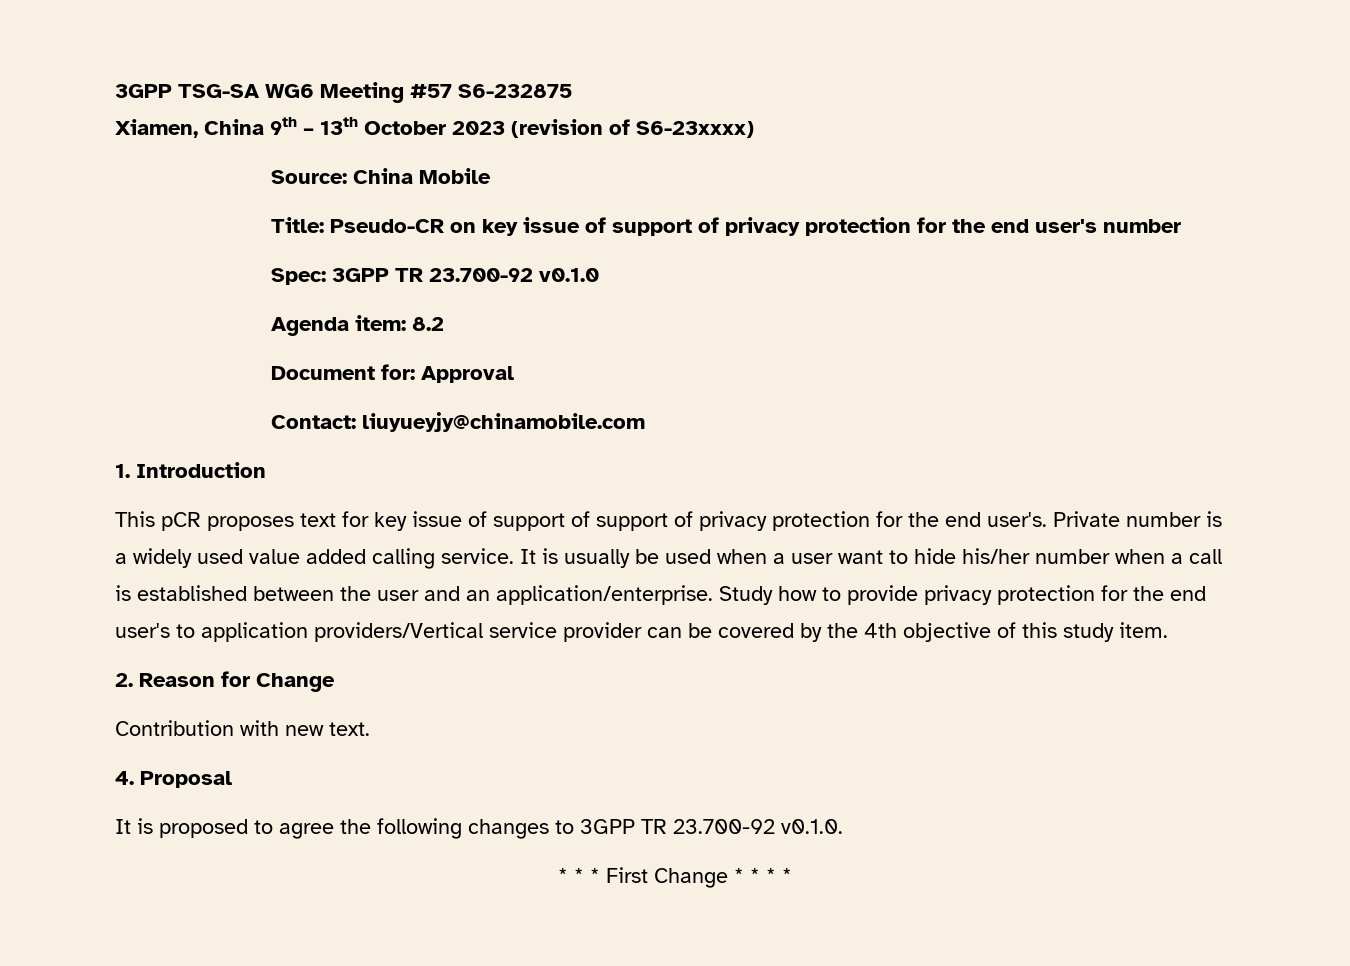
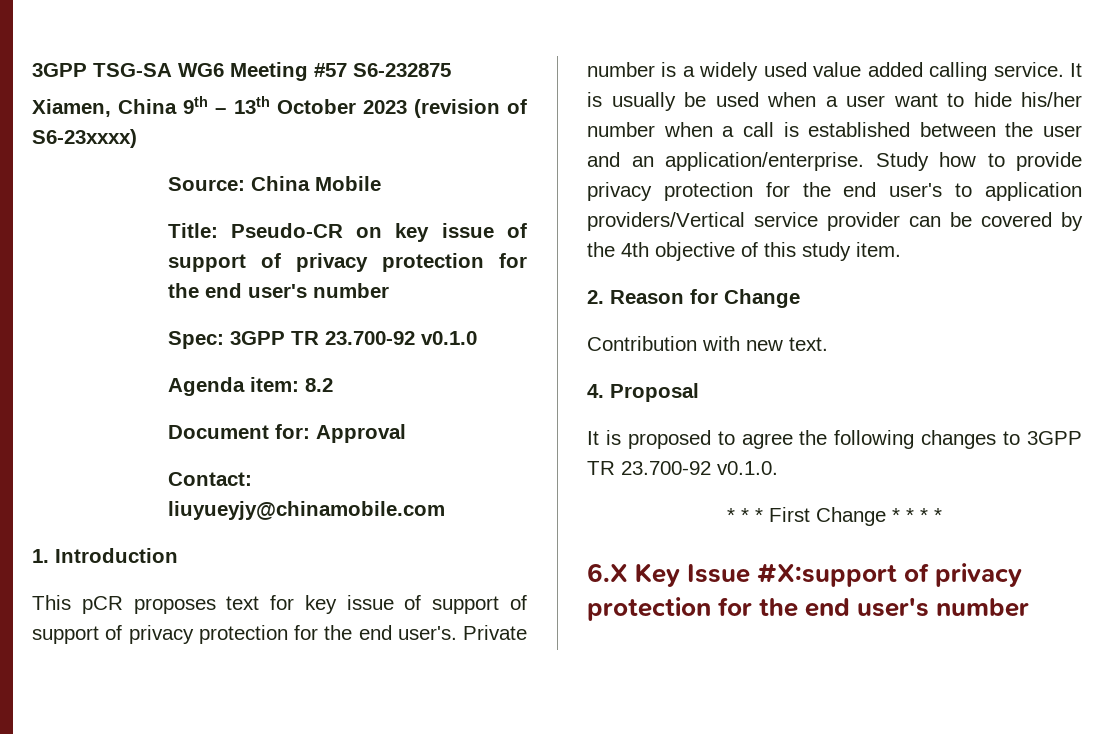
+ 6.X Key Issue #X:support of privacy protection for the end user's number

